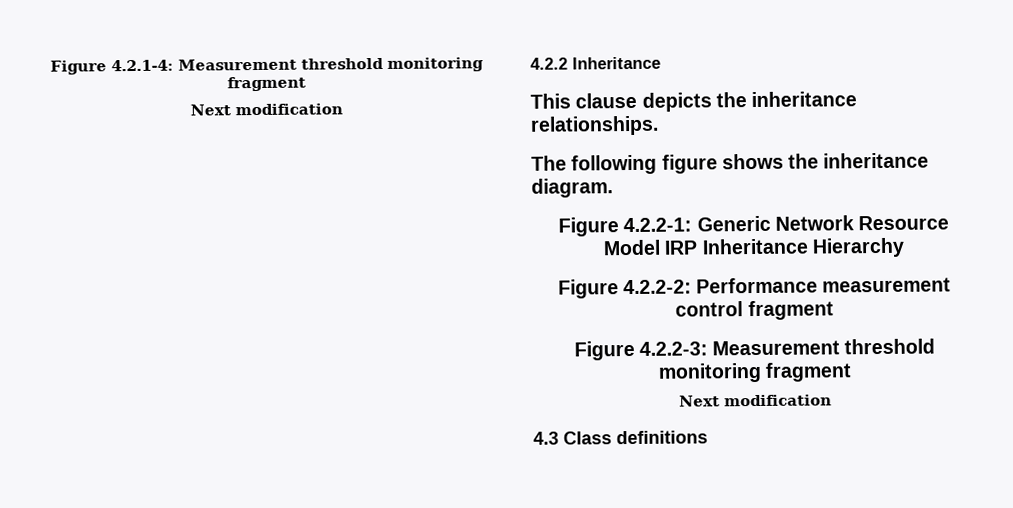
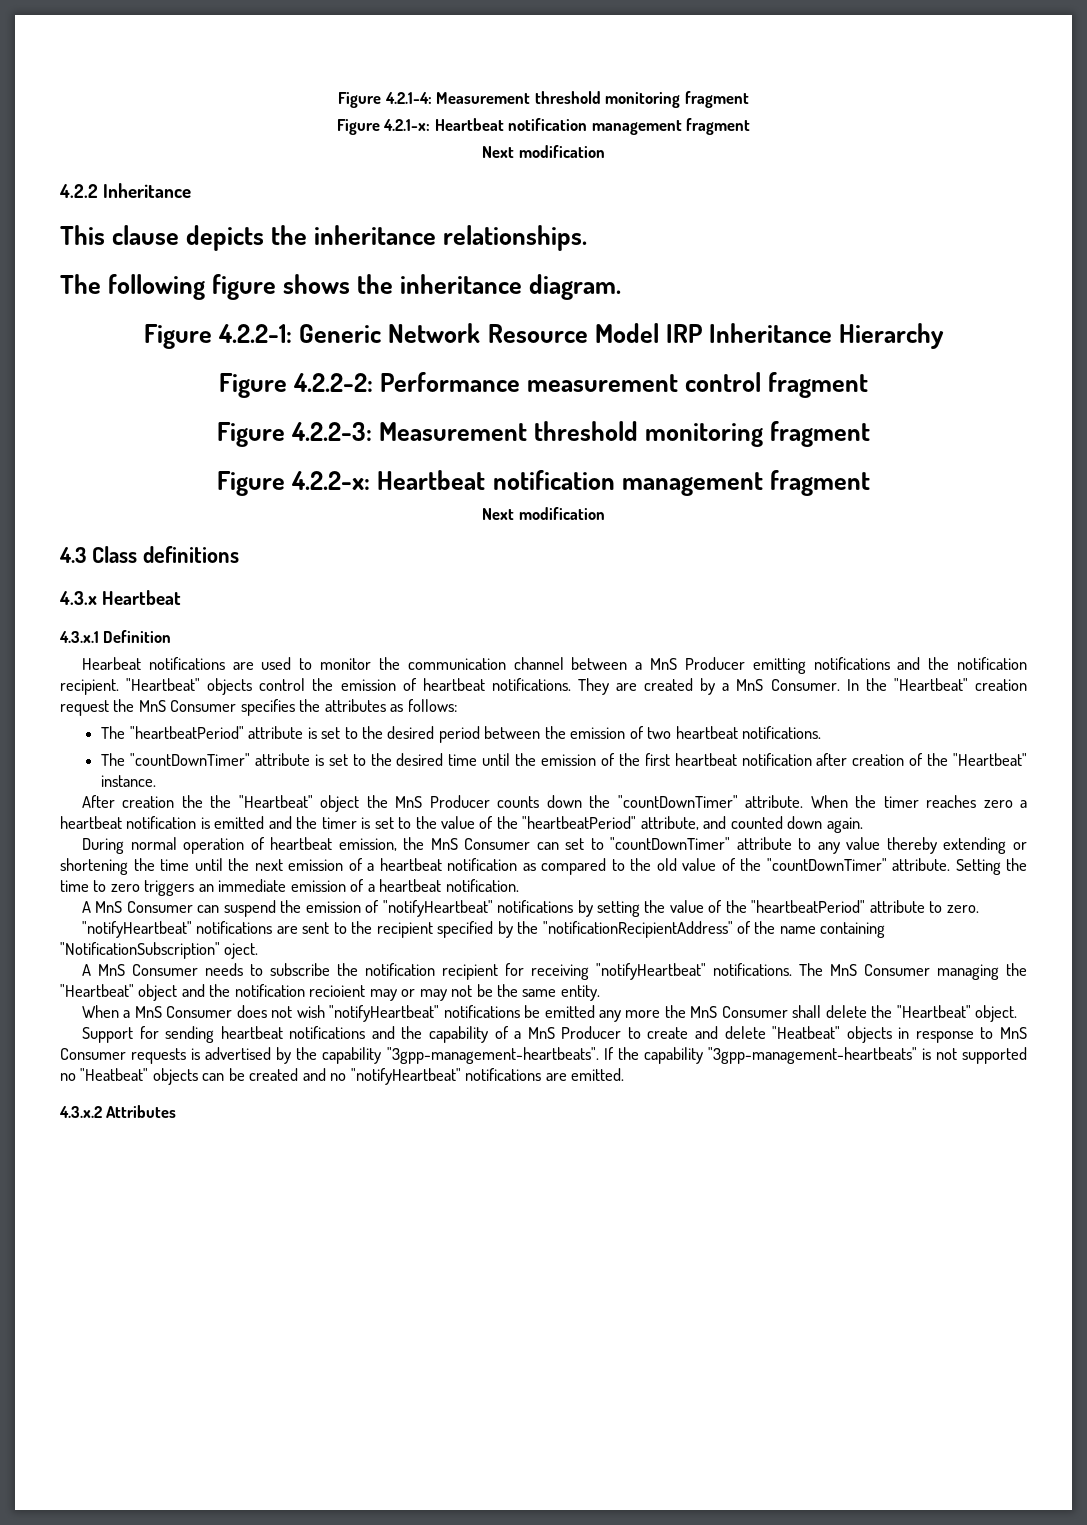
+ Figure 4.2.1-x: Heartbeat notification management fragment
+ Figure 4.2.2-x: Heartbeat notification management fragment
+ 4.3.x Heartbeat
+ 4.3.x.1 Definition
+ Hearbeat notifications are used to monitor the communication channel between a MnS Producer emitting notifications and the notification recipient. "Heartbeat" objects control the emission of heartbeat notifications. They are created by a MnS Consumer. In the "Heartbeat" creation request the MnS Consumer specifies the attributes as follows:
+ The "heartbeatPeriod" attribute is set to the desired period between the emission of two heartbeat notifications.
+ The "countDownTimer" attribute is set to the desired time until the emission of the first heartbeat notification after creation of the "Heartbeat" instance.
+ After creation the the "Heartbeat" object the MnS Producer counts down the "countDownTimer" attribute. When the timer reaches zero a heartbeat notification is emitted and the timer is set to the value of the "heartbeatPeriod" attribute, and counted down again.
+ During normal operation of heartbeat emission, the MnS Consumer can set to "countDownTimer" attribute to any value thereby extending or shortening the time until the next emission of a heartbeat notification as compared to the old value of the "countDownTimer" attribute. Setting the time to zero triggers an immediate emission of a heartbeat notification.
+ A MnS Consumer can suspend the emission of "notifyHeartbeat" notifications by setting the value of the "heartbeatPeriod" attribute to zero.
+ "notifyHeartbeat" notifications are sent to the recipient specified by the "notificationRecipientAddress" of the name containing "NotificationSubscription" oject.
+ A MnS Consumer needs to subscribe the notification recipient for receiving "notifyHeartbeat" notifications. The MnS Consumer managing the "Heartbeat" object and the notification recioient may or may not be the same entity.
+ When a MnS Consumer does not wish "notifyHeartbeat" notifications be emitted any more the MnS Consumer shall delete the "Heartbeat" object.
+ Support for sending heartbeat notifications and the capability of a MnS Producer to create and delete "Heatbeat" objects in response to MnS Consumer requests is advertised by the capability "3gpp-management-heartbeats". If the capability "3gpp-management-heartbeats" is not supported no "Heatbeat" objects can be created and no "notifyHeartbeat" notifications are emitted.
+ 4.3.x.2 Attributes

